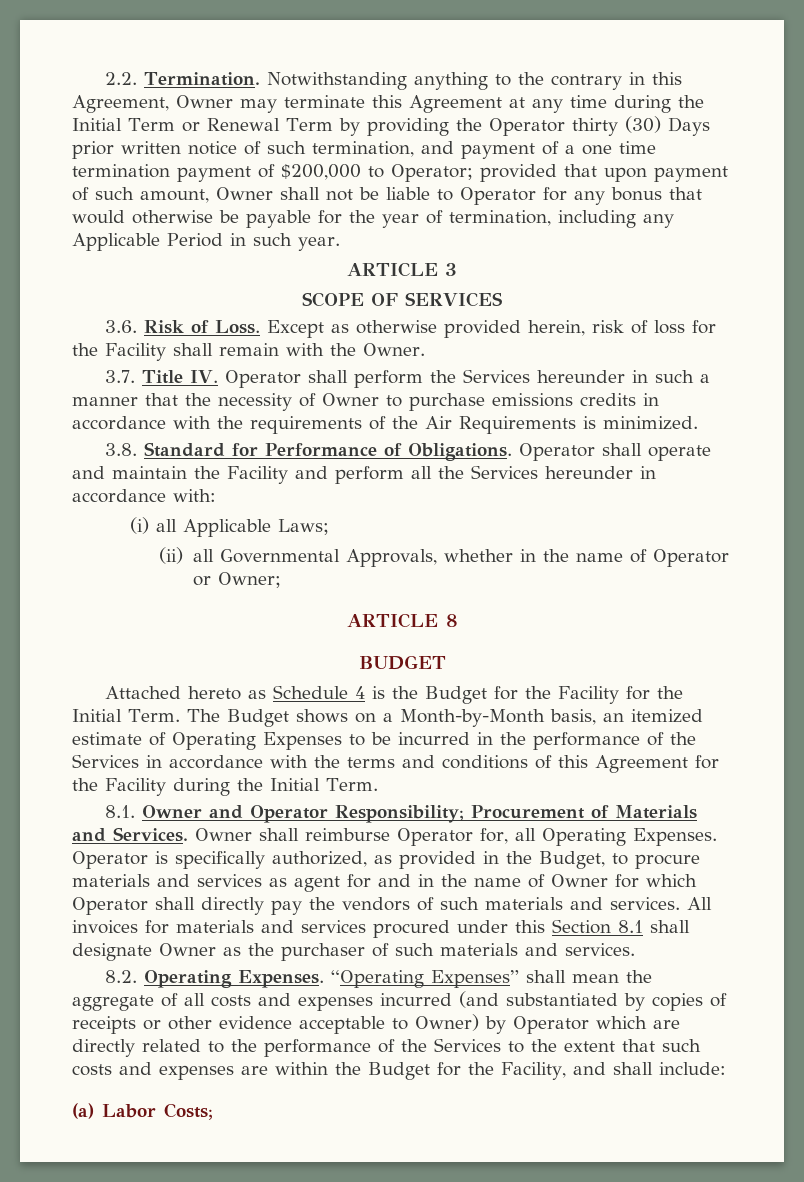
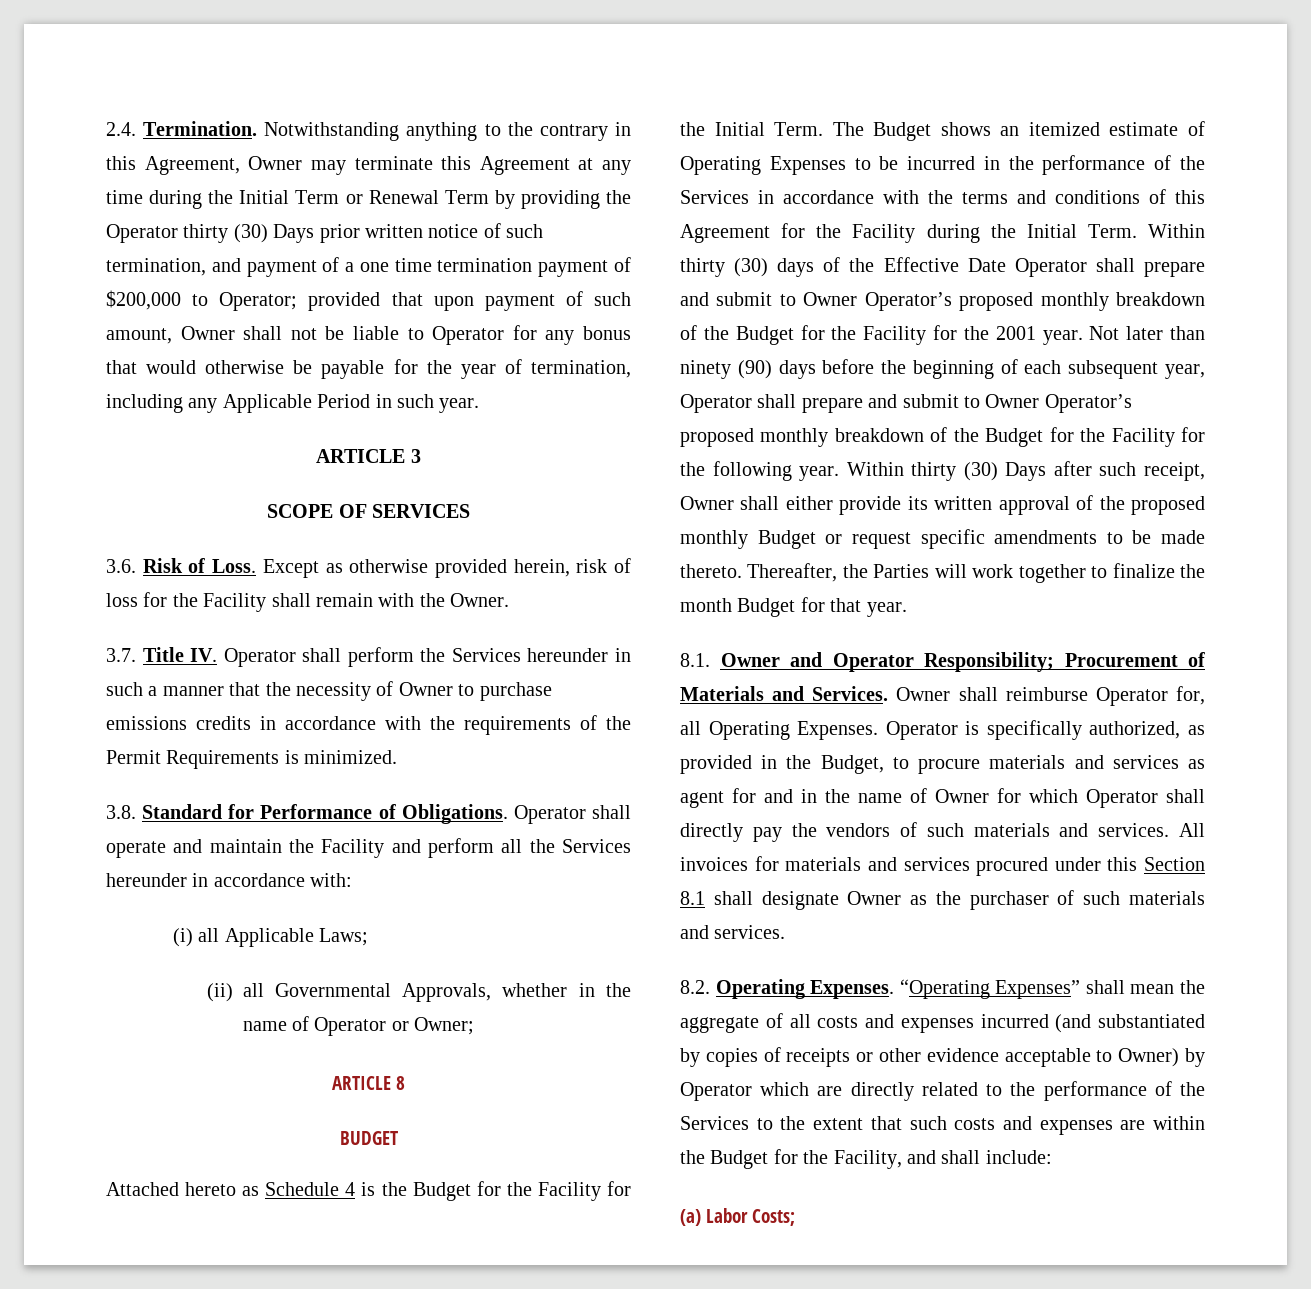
- 2.2. Termination.
+ 2.4. Termination.
- 3.7. Title IV. Operator shall perform the Services hereunder in such a manner that the necessity of Owner to purchase emissions credits in accordance with the requirements of the Air Requirements is minimized.
+ 3.7. Title IV. Operator shall perform the Services hereunder in such a manner that the necessity of Owner to purchase emissions credits in accordance with the requirements of the Permit Requirements is minimized.
- The Budget shows on a Month-by-Month basis, an itemized estimate of Operating Expenses to be incurred in the performance of the Services in accordance with the terms and conditions of this Agreement for the Facility during the Initial Term.
+ The Budget shows an itemized estimate of Operating Expenses to be incurred in the performance of the Services in accordance with the terms and conditions of this Agreement for the Facility during the Initial Term. Within thirty (30) days of the Effective Date Operator shall prepare and submit to Owner Operator’s proposed monthly breakdown of the Budget for the Facility for the 2001 year. Not later than ninety (90) days before the beginning of each subsequent year, Operator shall prepare and submit to Owner Operator’s proposed monthly breakdown of the Budget for the Facility for the following year. Within thirty (30) Days after such receipt, Owner shall either provide its written approval of the proposed monthly Budget or request specific amendments to be made thereto. Thereafter, the Parties will work together to finalize the month Budget for that year.

